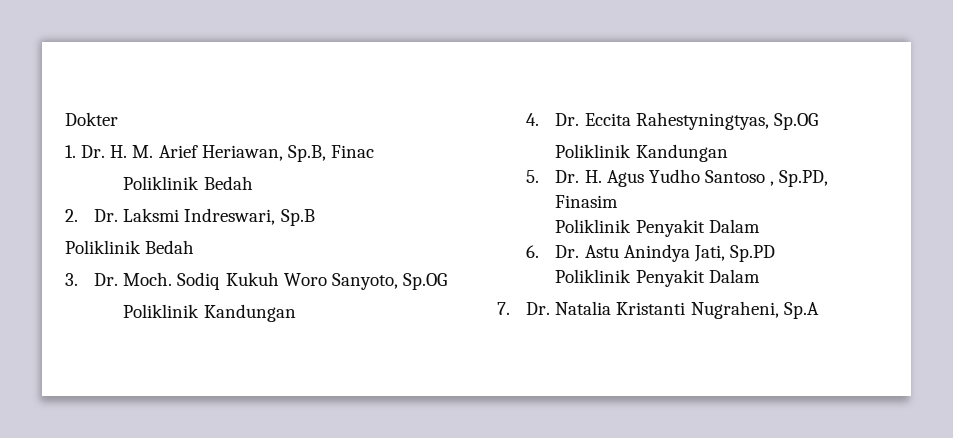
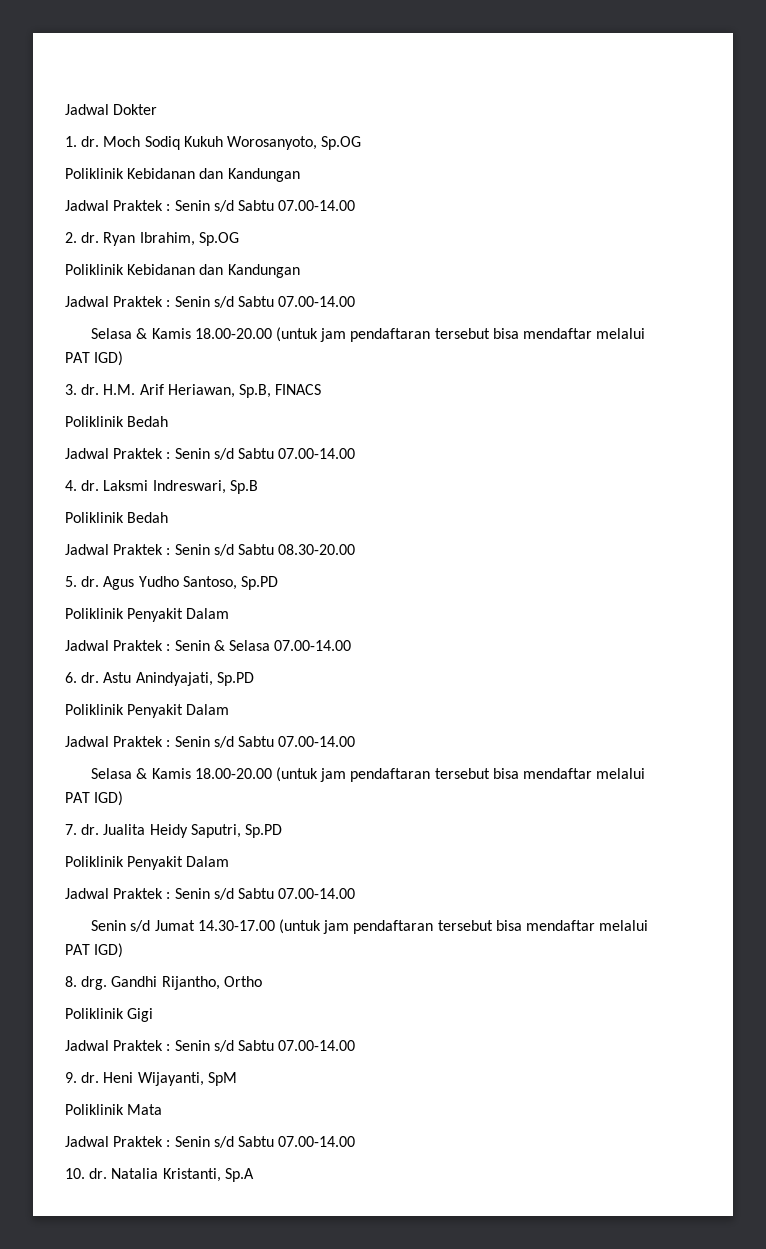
- Dokter
+ Jadwal Dokter
- 1. Dr. H. M. Arief Heriawan, Sp.B, Finac
+ 1. dr. Moch Sodiq Kukuh Worosanyoto, Sp.OG
+ Poliklinik Kebidanan dan Kandungan
+ Jadwal Praktek : Senin s/d Sabtu 07.00-14.00
+ 2. dr. Ryan Ibrahim, Sp.OG
+ Poliklinik Kebidanan dan Kandungan
+ Jadwal Praktek : Senin s/d Sabtu 07.00-14.00
+ Selasa & Kamis 18.00-20.00 (untuk jam pendaftaran tersebut bisa mendaftar melalui PAT IGD)
+ 3. dr. H.M. Arif Heriawan, Sp.B, FINACS
  Poliklinik Bedah
- 2. Dr. Laksmi Indreswari, Sp.B
+ Jadwal Praktek : Senin s/d Sabtu 07.00-14.00
+ 4. dr. Laksmi Indreswari, Sp.B
- 3. Dr. Moch. Sodiq Kukuh Woro Sanyoto, Sp.OG
- Poliklinik Kandungan
- 4. Dr. Eccita Rahestyningtyas, Sp.OG
- Poliklinik Kandungan
- 5. Dr. H. Agus Yudho Santoso , Sp.PD, Finasim
+ Jadwal Praktek : Senin s/d Sabtu 08.30-20.00
+ 5. dr. Agus Yudho Santoso, Sp.PD
  Poliklinik Penyakit Dalam
- 6. Dr. Astu Anindya Jati, Sp.PD
+ Jadwal Praktek : Senin & Selasa 07.00-14.00
+ 6. dr. Astu Anindyajati, Sp.PD
  Poliklinik Penyakit Dalam
- 7. Dr. Natalia Kristanti Nugraheni, Sp.A
+ Jadwal Praktek : Senin s/d Sabtu 07.00-14.00
+ Selasa & Kamis 18.00-20.00 (untuk jam pendaftaran tersebut bisa mendaftar melalui PAT IGD)
+ 7. dr. Jualita Heidy Saputri, Sp.PD
+ Poliklinik Penyakit Dalam
+ Jadwal Praktek : Senin s/d Sabtu 07.00-14.00
+ Senin s/d Jumat 14.30-17.00 (untuk jam pendaftaran tersebut bisa mendaftar melalui PAT IGD)
+ 8. drg. Gandhi Rijantho, Ortho
+ Poliklinik Gigi
+ Jadwal Praktek : Senin s/d Sabtu 07.00-14.00
+ 9. dr. Heni Wijayanti, SpM
+ Poliklinik Mata
+ Jadwal Praktek : Senin s/d Sabtu 07.00-14.00
+ 10. dr. Natalia Kristanti, Sp.A

